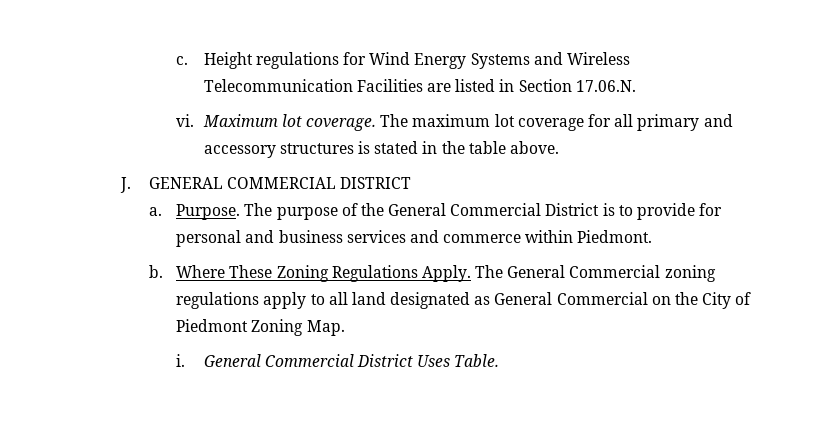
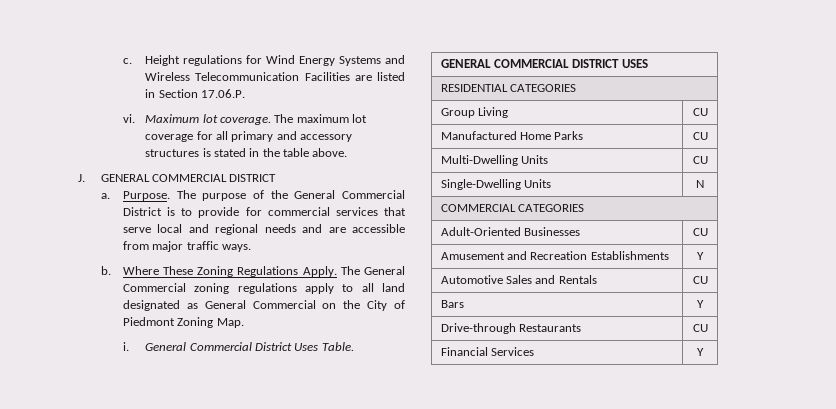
- Height regulations for Wind Energy Systems and Wireless Telecommunication Facilities are listed in Section 17.06.N.
+ Height regulations for Wind Energy Systems and Wireless Telecommunication Facilities are listed in Section 17.06.P.
- The purpose of the General Commercial District is to provide for personal and business services and commerce within Piedmont.
+ The purpose of the General Commercial District is to provide for commercial services that serve local and regional needs and are accessible from major traffic ways.
+ GENERAL COMMERCIAL DISTRICT USES
+ RESIDENTIAL CATEGORIES
+ Group Living | CU
+ Manufactured Home Parks | CU
+ Multi-Dwelling Units | CU
+ Single-Dwelling Units | N
+ COMMERCIAL CATEGORIES
+ Adult-Oriented Businesses | CU
+ Amusement and Recreation Establishments | Y
+ Automotive Sales and Rentals | CU
+ Bars | Y
+ Drive-through Restaurants | CU
+ Financial Services | Y

